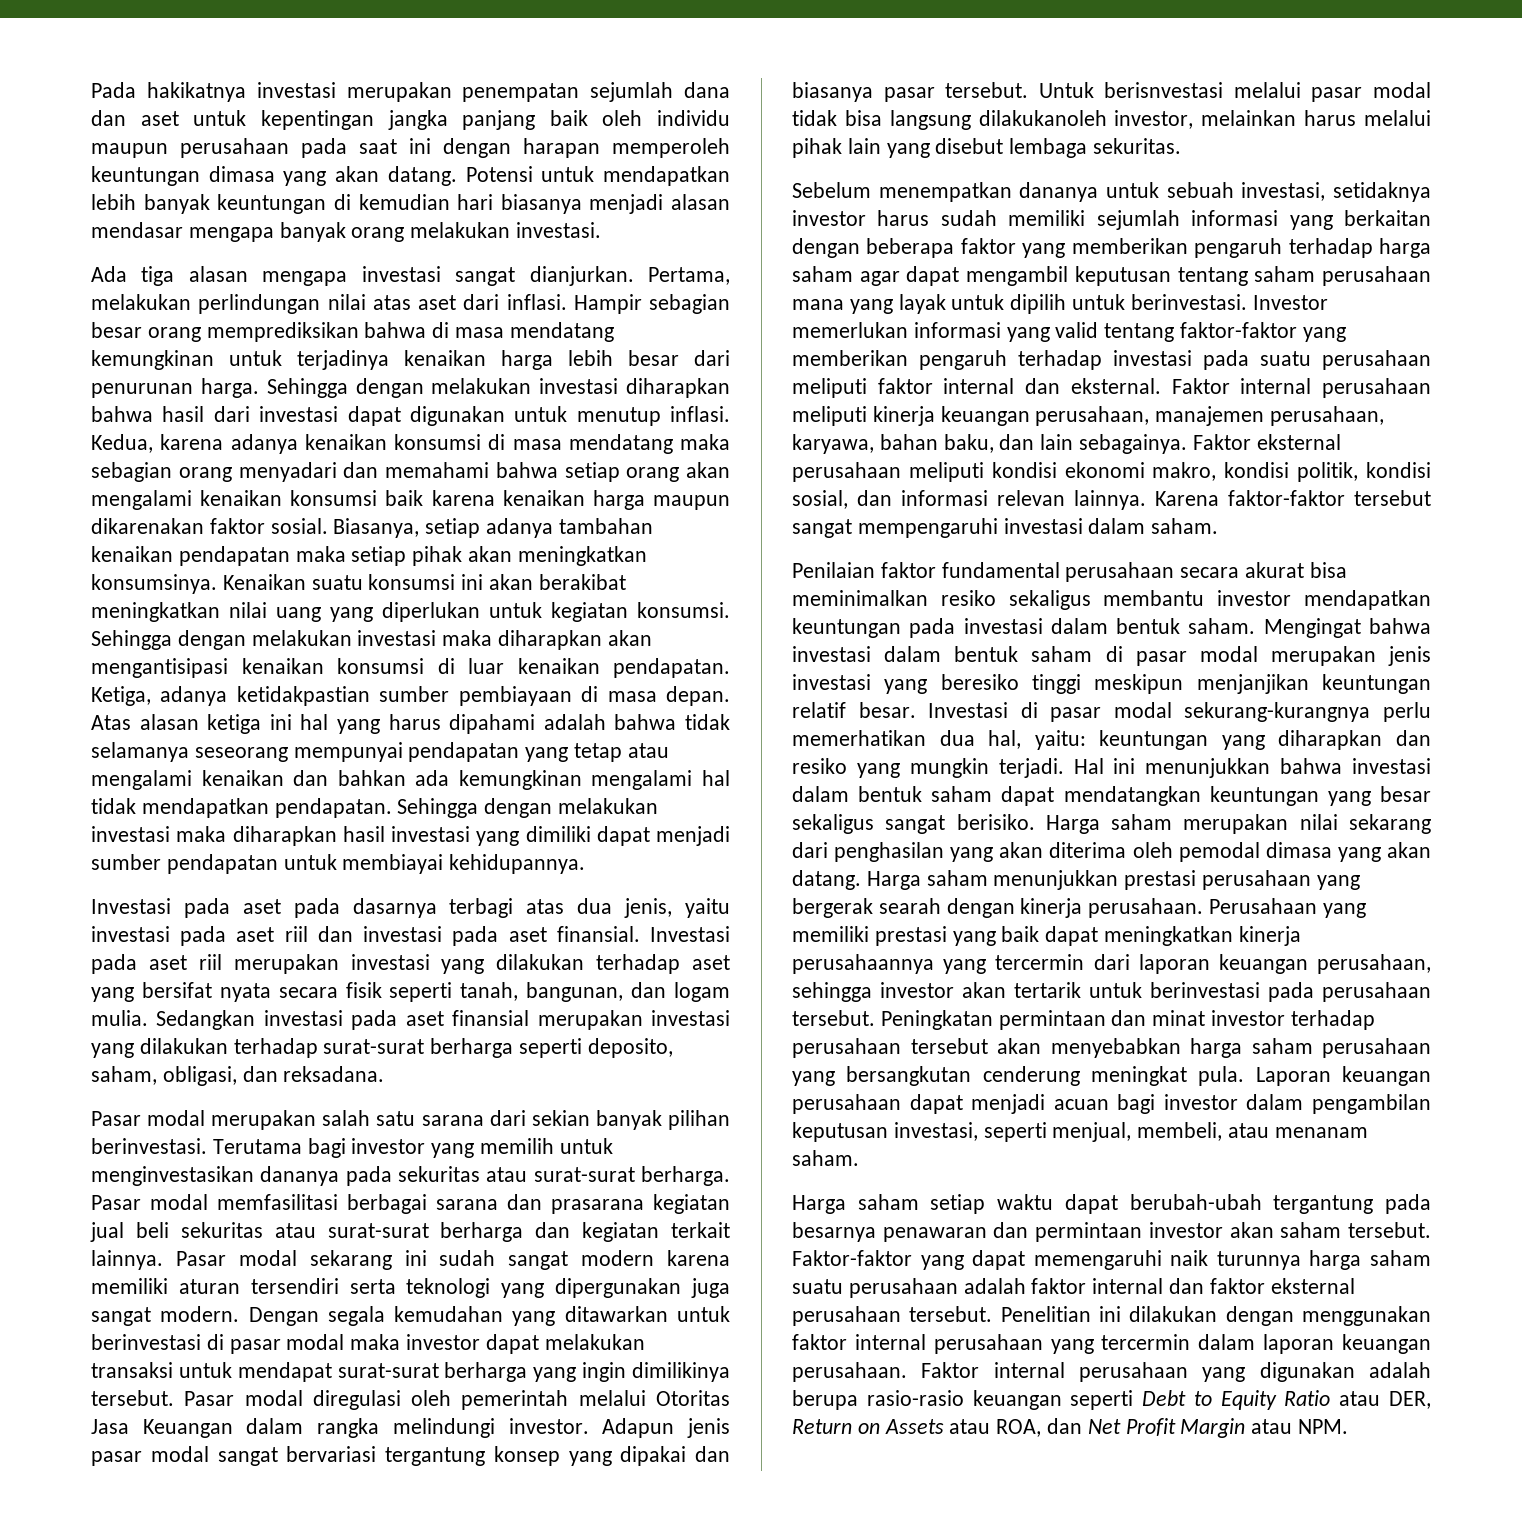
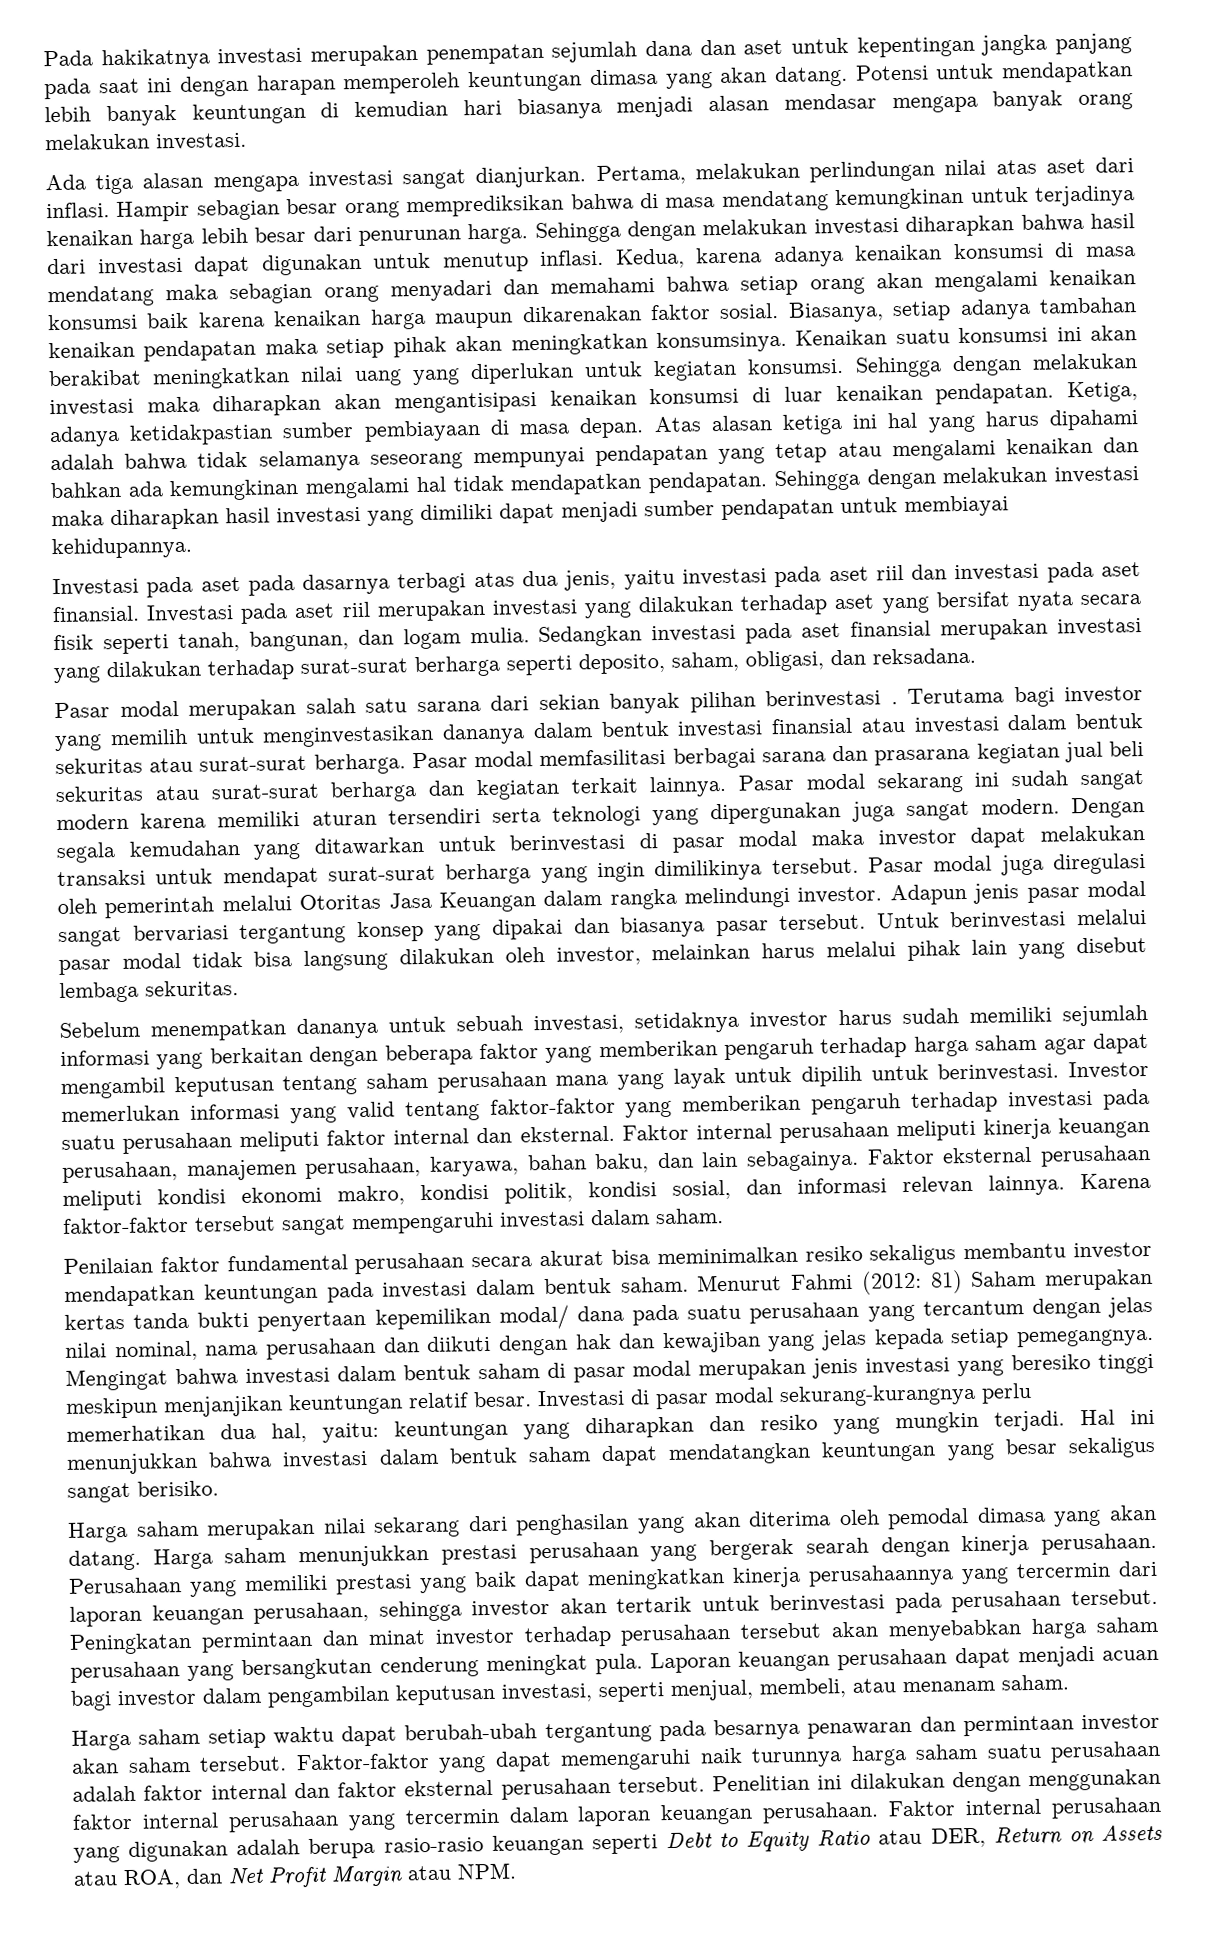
- Pada hakikatnya investasi merupakan penempatan sejumlah dana dan aset untuk kepentingan jangka panjang baik oleh individu maupun perusahaan pada saat ini dengan harapan memperoleh keuntungan dimasa yang akan datang.
+ Pada hakikatnya investasi merupakan penempatan sejumlah dana dan aset untuk kepentingan jangka panjang pada saat ini dengan harapan memperoleh keuntungan dimasa yang akan datang.
- Pasar modal merupakan salah satu sarana dari sekian banyak pilihan berinvestasi.
+ Pasar modal merupakan salah satu sarana dari sekian banyak pilihan berinvestasi .
- Terutama bagi investor yang memilih untuk menginvestasikan dananya pada sekuritas atau surat-surat berharga.
+ Terutama bagi investor yang memilih untuk menginvestasikan dananya dalam bentuk investasi finansial atau investasi dalam bentuk sekuritas atau surat-surat berharga.
- Pasar modal diregulasi oleh pemerintah melalui Otoritas Jasa Keuangan dalam rangka melindungi investor.
+ Pasar modal juga diregulasi oleh pemerintah melalui Otoritas Jasa Keuangan dalam rangka melindungi investor.
- Untuk berisnvestasi melalui pasar modal tidak bisa langsung dilakukanoleh investor, melainkan harus melalui pihak lain yang disebut lembaga sekuritas.
+ Untuk berinvestasi melalui pasar modal tidak bisa langsung dilakukan oleh investor, melainkan harus melalui pihak lain yang disebut lembaga sekuritas.
+ Menurut Fahmi (2012: 81) Saham merupakan kertas tanda bukti penyertaan kepemilikan modal/ dana pada suatu perusahaan yang tercantum dengan jelas nilai nominal, nama perusahaan dan diikuti dengan hak dan kewajiban yang jelas kepada setiap pemegangnya.
- Hal ini menunjukkan bahwa investasi dalam bentuk saham dapat mendatangkan keuntungan yang besar sekaligus sangat berisiko. Harga saham merupakan nilai sekarang dari penghasilan yang akan diterima oleh pemodal dimasa yang akan datang.
+ Hal ini menunjukkan bahwa investasi dalam bentuk saham dapat mendatangkan keuntungan yang besar sekaligus sangat berisiko.
+ Harga saham merupakan nilai sekarang dari penghasilan yang akan diterima oleh pemodal dimasa yang akan datang.

